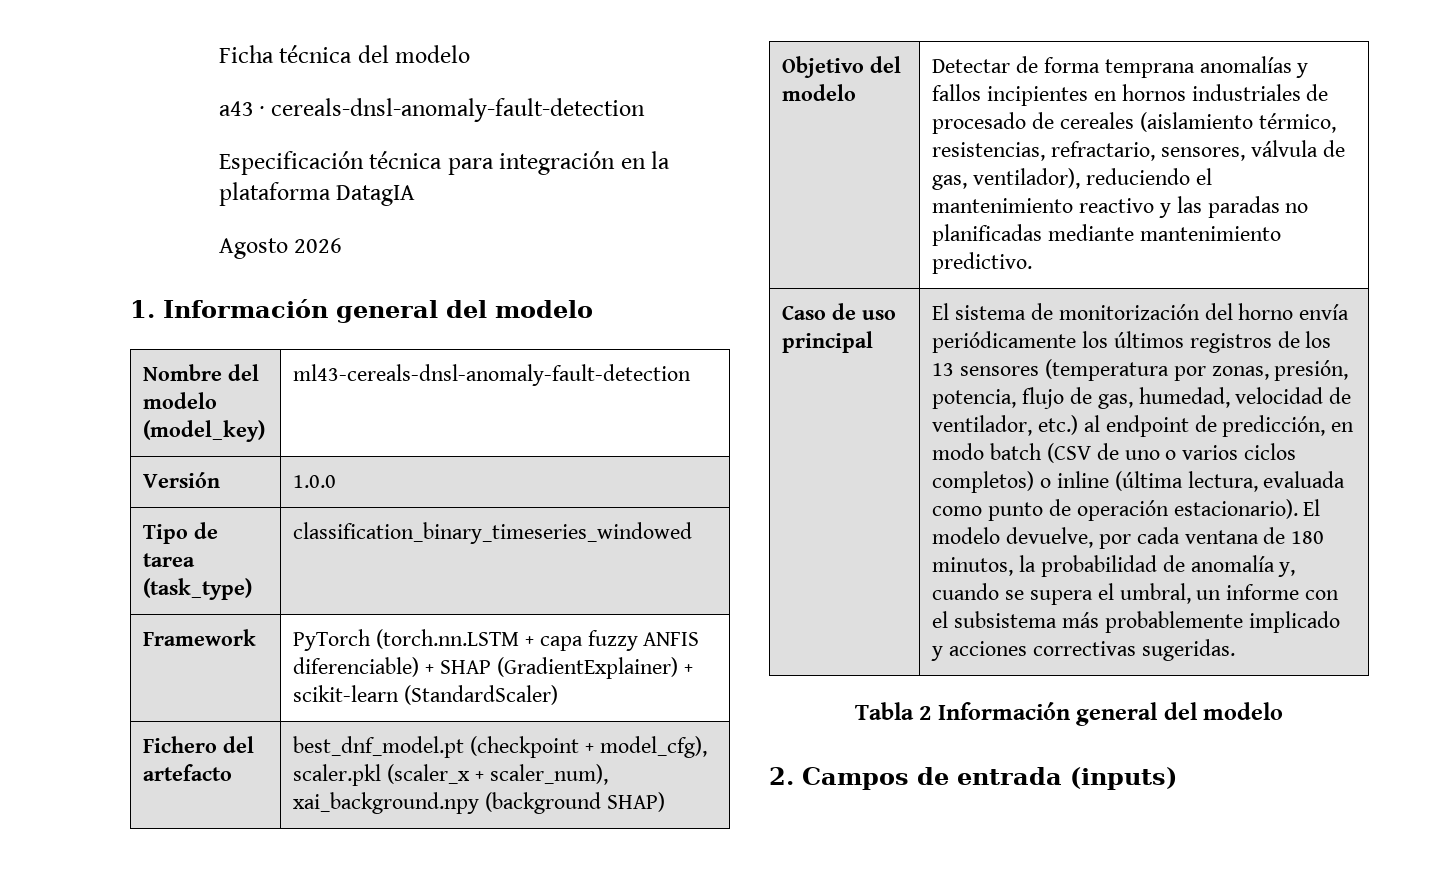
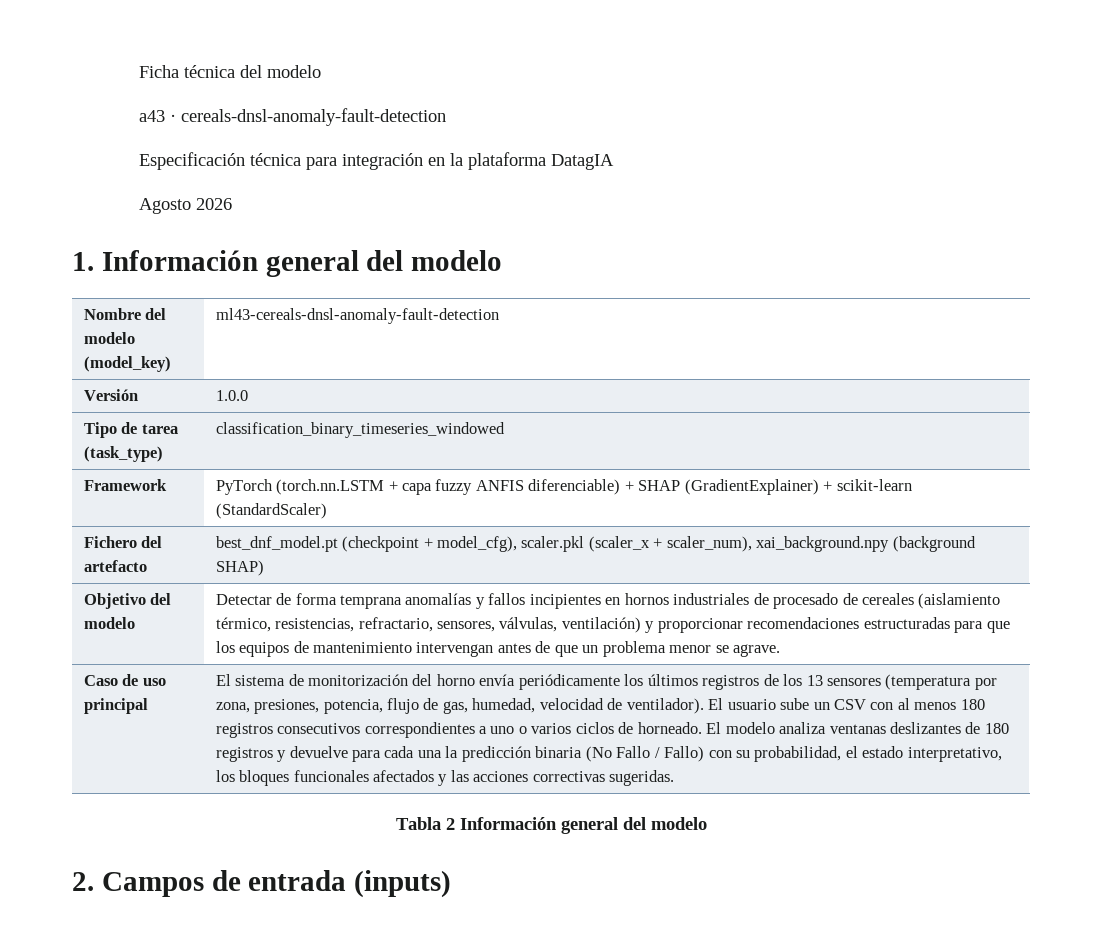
- Detectar de forma temprana anomalías y fallos incipientes en hornos industriales de procesado de cereales (aislamiento térmico, resistencias, refractario, sensores, válvula de gas, ventilador), reduciendo el mantenimiento reactivo y las paradas no planificadas mediante mantenimiento predictivo.
+ Detectar de forma temprana anomalías y fallos incipientes en hornos industriales de procesado de cereales (aislamiento térmico, resistencias, refractario, sensores, válvulas, ventilación) y proporcionar recomendaciones estructuradas para que los equipos de mantenimiento intervengan antes de que un problema menor se agrave.
- El sistema de monitorización del horno envía periódicamente los últimos registros de los 13 sensores (temperatura por zonas, presión, potencia, flujo de gas, humedad, velocidad de ventilador, etc.) al endpoint de predicción, en modo batch (CSV de uno o varios ciclos completos) o inline (última lectura, evaluada como punto de operación estacionario). El modelo devuelve, por cada ventana de 180 minutos, la probabilidad de anomalía y, cuando se supera el umbral, un informe con el subsistema más probablemente implicado y acciones correctivas sugeridas.
+ El sistema de monitorización del horno envía periódicamente los últimos registros de los 13 sensores (temperatura por zona, presiones, potencia, flujo de gas, humedad, velocidad de ventilador). El usuario sube un CSV con al menos 180 registros consecutivos correspondientes a uno o varios ciclos de horneado. El modelo analiza ventanas deslizantes de 180 registros y devuelve para cada una la predicción binaria (No Fallo / Fallo) con su probabilidad, el estado interpretativo, los bloques funcionales afectados y las acciones correctivas sugeridas.

